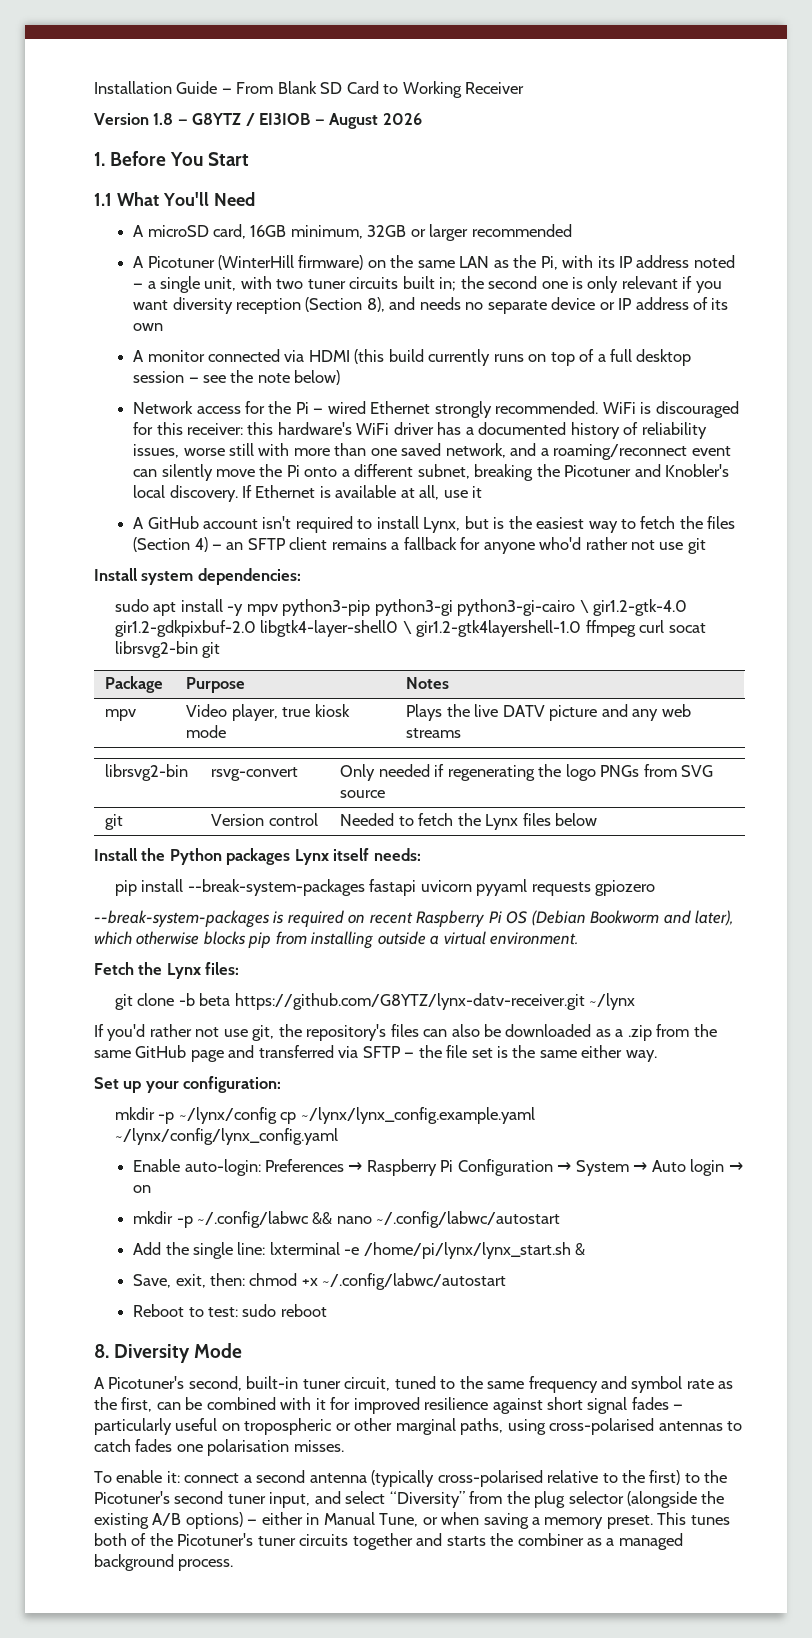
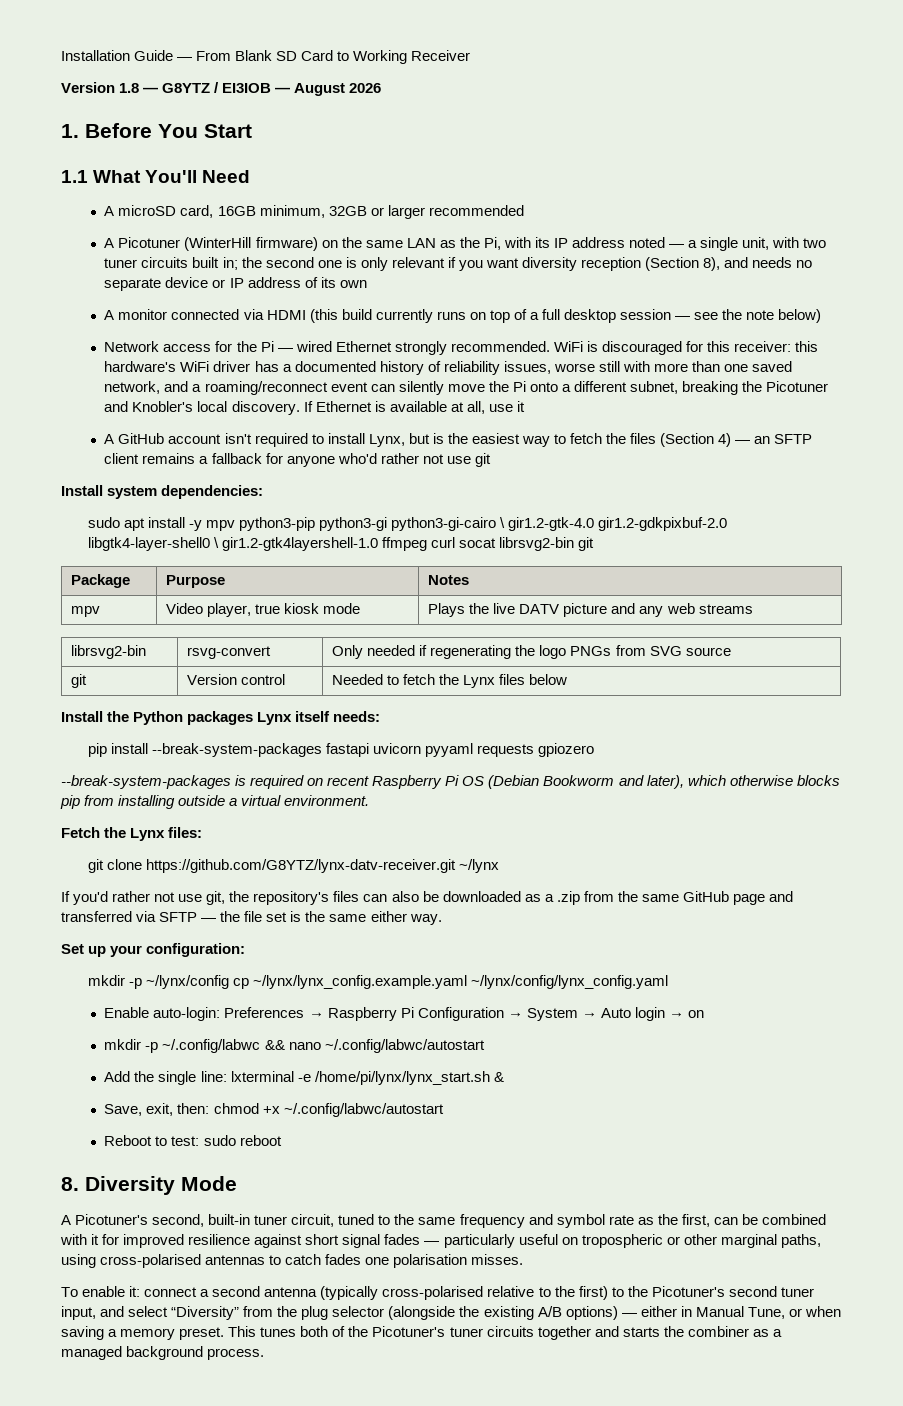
- git clone -b beta https://github.com/G8YTZ/lynx-datv-receiver.git ~/lynx
+ git clone https://github.com/G8YTZ/lynx-datv-receiver.git ~/lynx

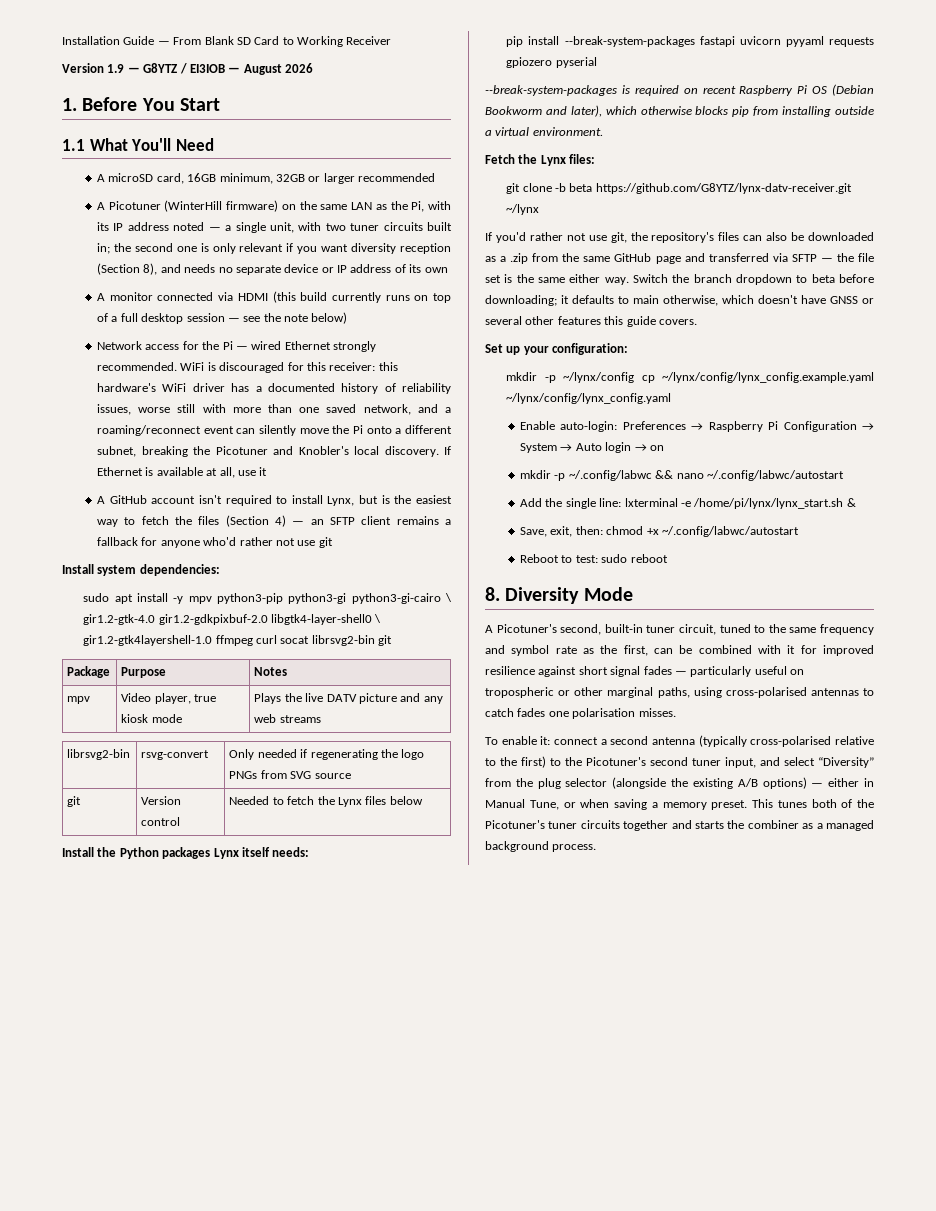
- Version 1.8 — G8YTZ / EI3IOB — August 2026
+ Version 1.9 — G8YTZ / EI3IOB — August 2026
- pip install --break-system-packages fastapi uvicorn pyyaml requests gpiozero
+ pip install --break-system-packages fastapi uvicorn pyyaml requests gpiozero pyserial
- git clone https://github.com/G8YTZ/lynx-datv-receiver.git ~/lynx
+ git clone -b beta https://github.com/G8YTZ/lynx-datv-receiver.git ~/lynx
+ Switch the branch dropdown to beta before downloading; it defaults to main otherwise, which doesn't have GNSS or several other features this guide covers.
- mkdir -p ~/lynx/config cp ~/lynx/lynx_config.example.yaml ~/lynx/config/lynx_config.yaml
+ mkdir -p ~/lynx/config cp ~/lynx/config/lynx_config.example.yaml ~/lynx/config/lynx_config.yaml

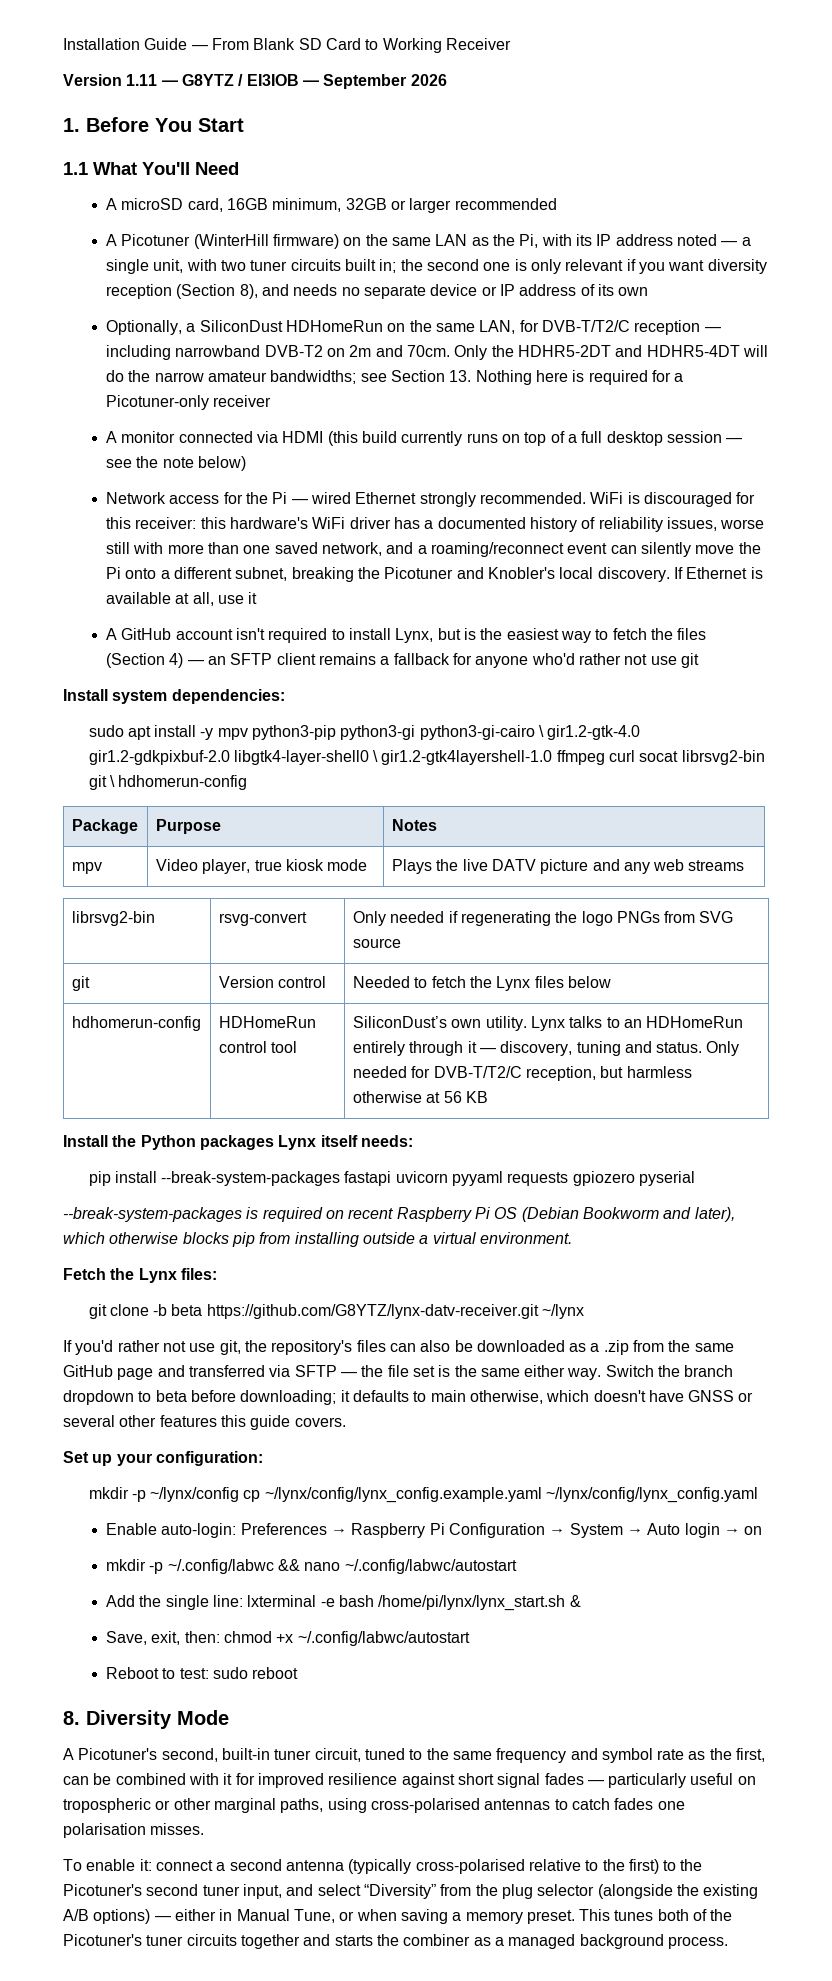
- Version 1.9 — G8YTZ / EI3IOB — August 2026
+ Version 1.11 — G8YTZ / EI3IOB — September 2026
+ Optionally, a SiliconDust HDHomeRun on the same LAN, for DVB-T/T2/C reception — including narrowband DVB-T2 on 2m and 70cm. Only the HDHR5-2DT and HDHR5-4DT will do the narrow amateur bandwidths; see Section 13. Nothing here is required for a Picotuner-only receiver
- sudo apt install -y mpv python3-pip python3-gi python3-gi-cairo \ gir1.2-gtk-4.0 gir1.2-gdkpixbuf-2.0 libgtk4-layer-shell0 \ gir1.2-gtk4layershell-1.0 ffmpeg curl socat librsvg2-bin git
+ sudo apt install -y mpv python3-pip python3-gi python3-gi-cairo \ gir1.2-gtk-4.0 gir1.2-gdkpixbuf-2.0 libgtk4-layer-shell0 \ gir1.2-gtk4layershell-1.0 ffmpeg curl socat librsvg2-bin git \ hdhomerun-config
+ hdhomerun-config | HDHomeRun control tool | SiliconDust’s own utility. Lynx talks to an HDHomeRun entirely through it — discovery, tuning and status. Only needed for DVB-T/T2/C reception, but harmless otherwise at 56 KB
- Add the single line: lxterminal -e /home/pi/lynx/lynx_start.sh &
+ Add the single line: lxterminal -e bash /home/pi/lynx/lynx_start.sh &

